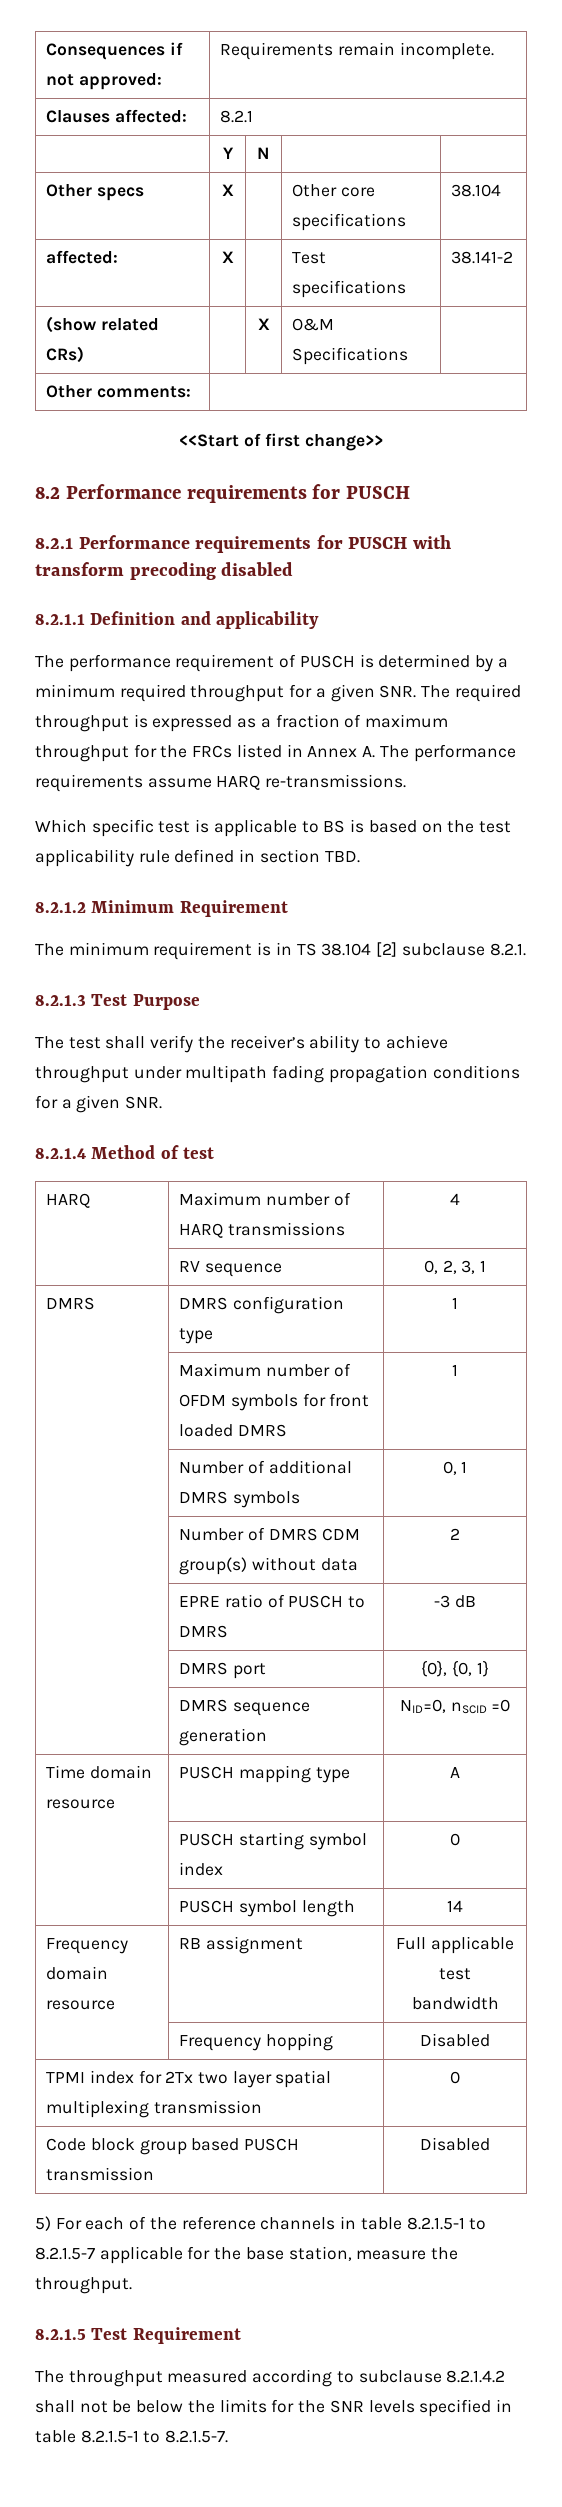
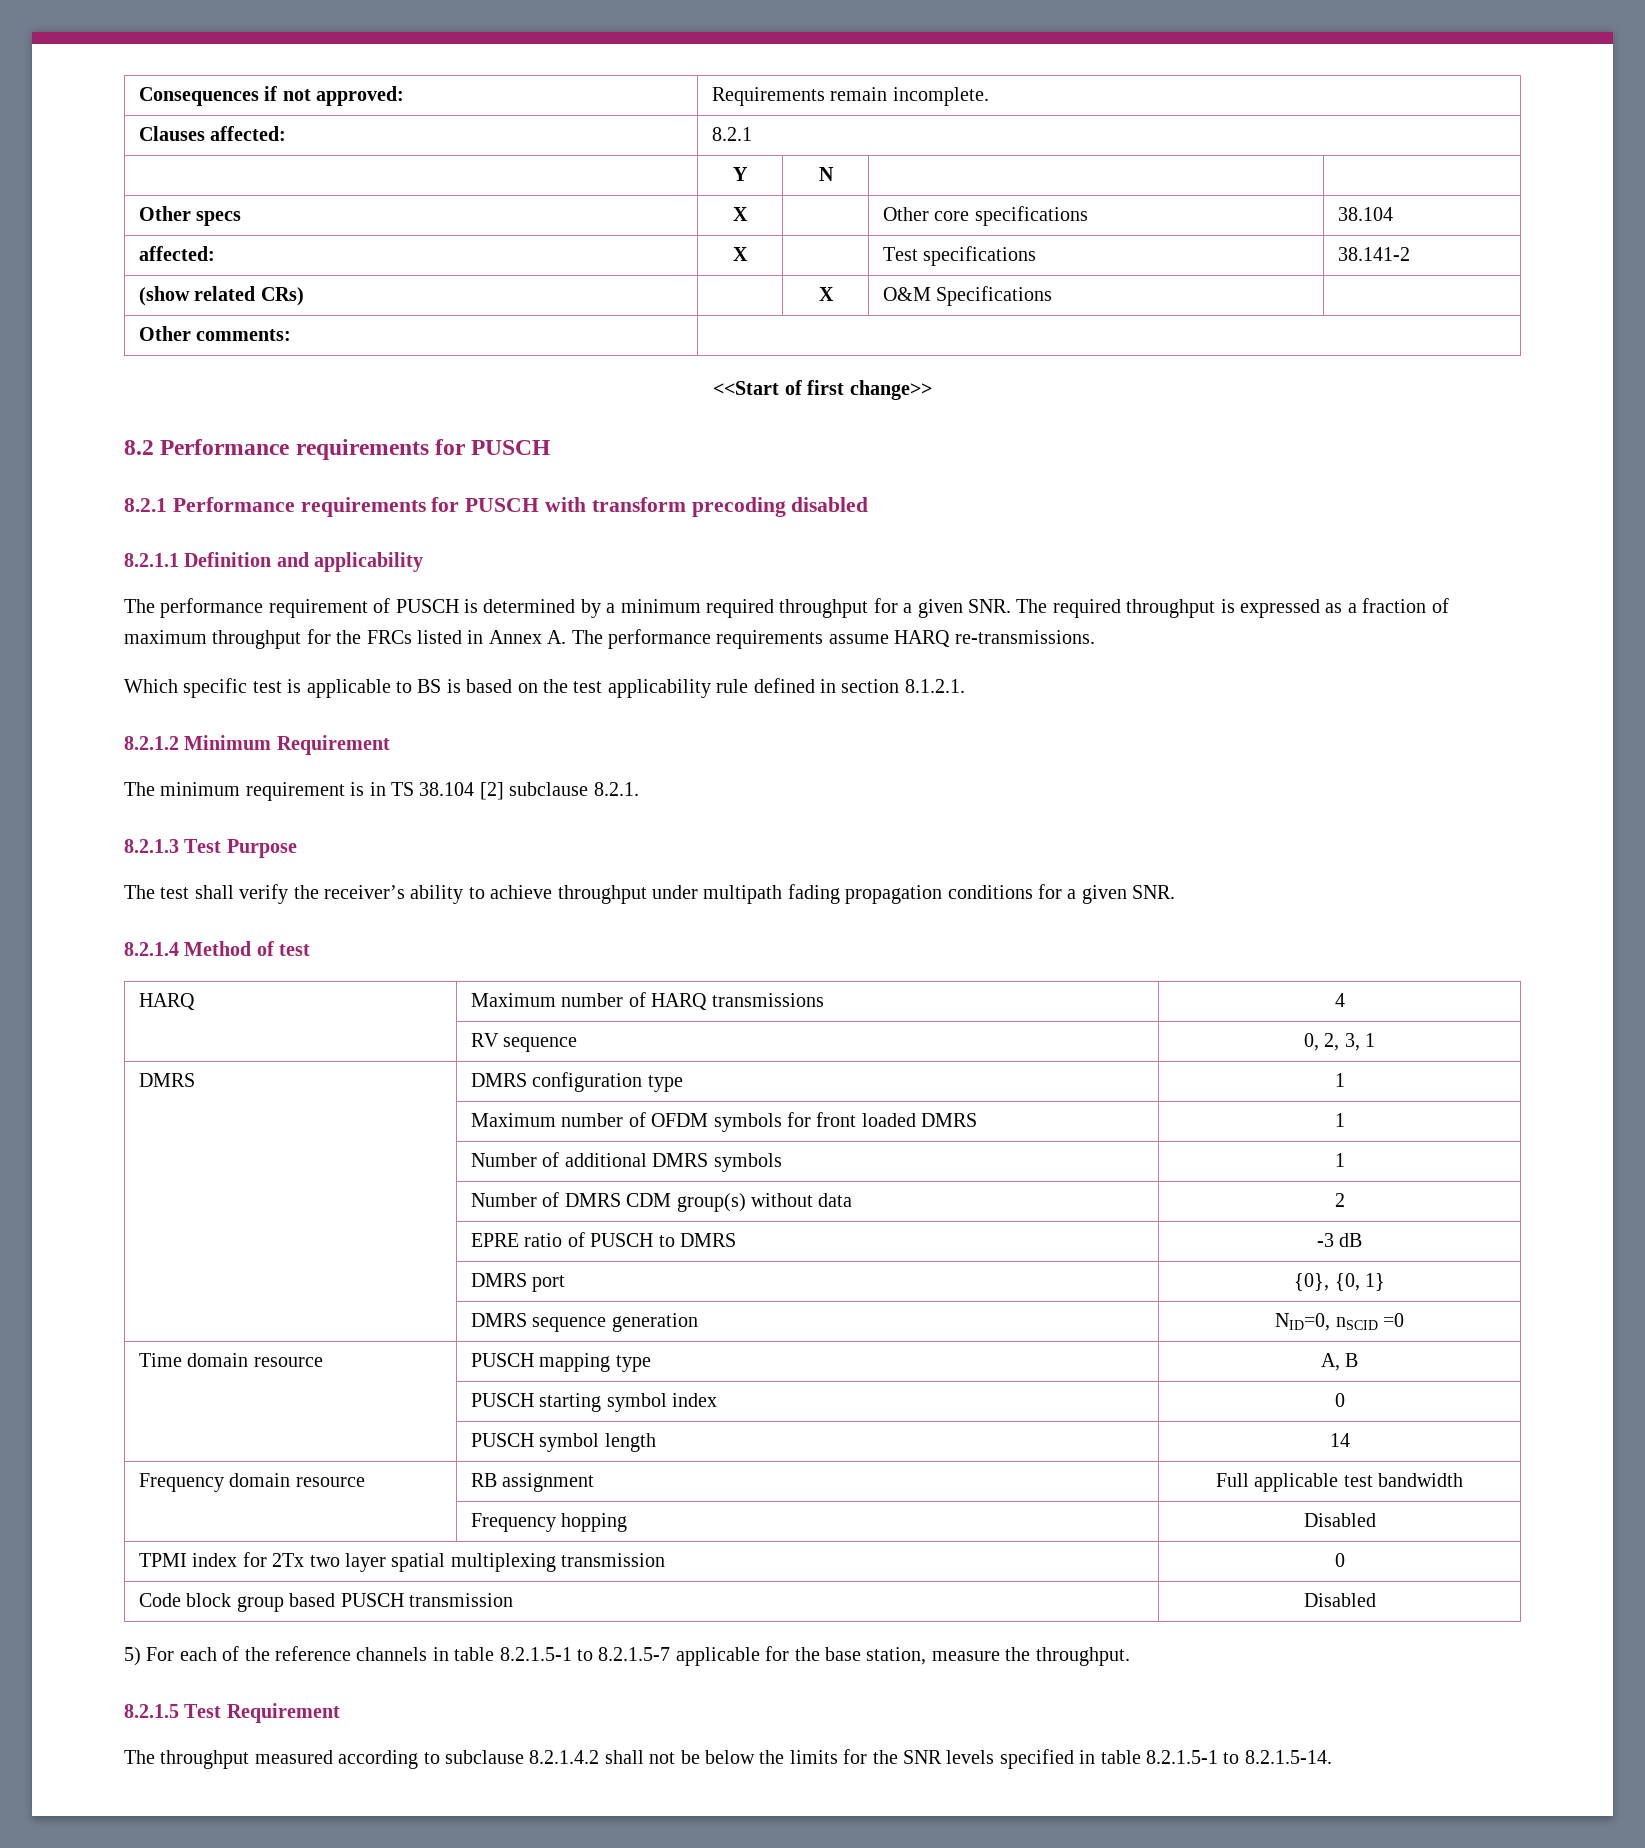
- Which specific test is applicable to BS is based on the test applicability rule defined in section TBD.
+ Which specific test is applicable to BS is based on the test applicability rule defined in section 8.1.2.1.
- | Number of additional DMRS symbols | 0, 1
+ | Number of additional DMRS symbols | 1
- Time domain resource | PUSCH mapping type | A
+ Time domain resource | PUSCH mapping type | A, B
- The throughput measured according to subclause 8.2.1.4.2 shall not be below the limits for the SNR levels specified in table 8.2.1.5-1 to 8.2.1.5-7.
+ The throughput measured according to subclause 8.2.1.4.2 shall not be below the limits for the SNR levels specified in table 8.2.1.5-1 to 8.2.1.5-14.

